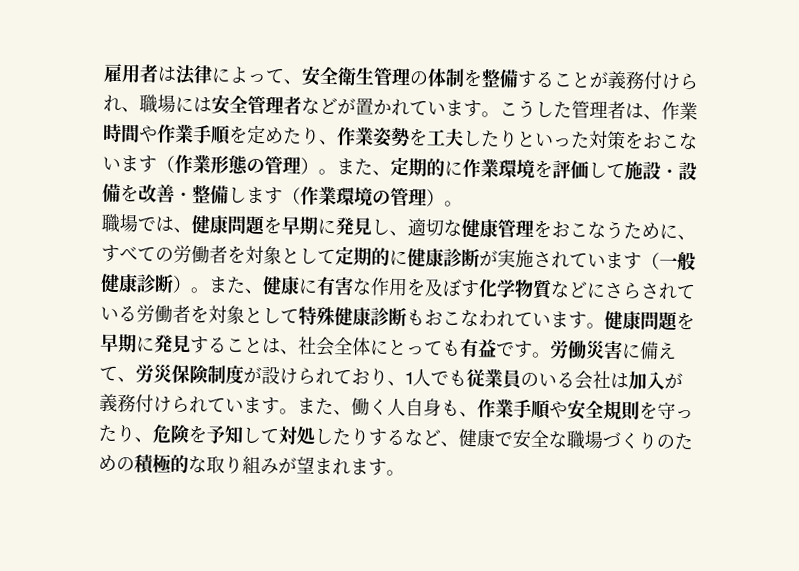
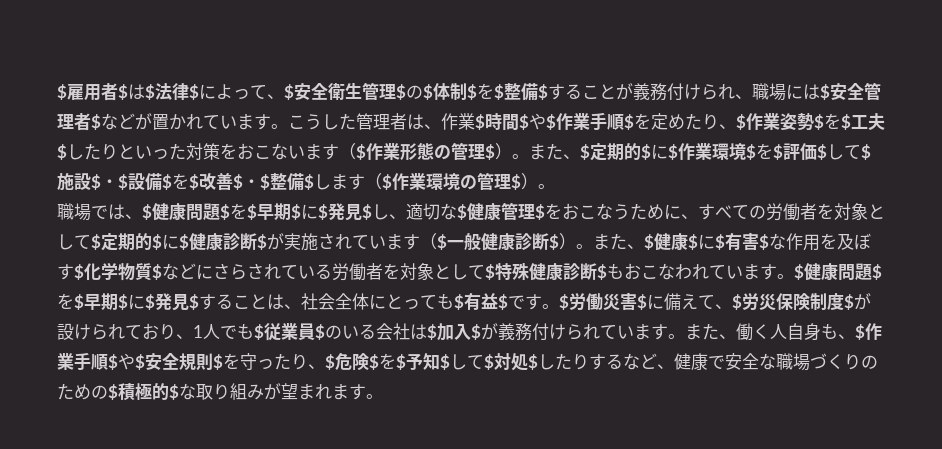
- 雇用者は法律によって、安全衛生管理の体制を整備することが義務付けられ、職場には安全管理者などが置かれています。
+ $雇用者$は$法律$によって、$安全衛生管理$の$体制$を$整備$することが義務付けられ、職場には$安全管理者$などが置かれています。
- こうした管理者は、作業時間や作業手順を定めたり、作業姿勢を工夫したりといった対策をおこないます（作業形態の管理）。また、定期的に作業環境を評価して施設・設備を改善・整備します（作業環境の管理）。
+ こうした管理者は、作業$時間$や$作業手順$を定めたり、$作業姿勢$を$工夫$したりといった対策をおこないます（$作業形態の管理$）。また、$定期的$に$作業環境$を$評価$して$施設$・$設備$を$改善$・$整備$します（$作業環境の管理$）。
- 職場では、健康問題を早期に発見し、適切な健康管理をおこなうために、すべての労働者を対象として定期的に健康診断が実施されています（一般健康診断）。また、健康に有害な作用を及ぼす化学物質などにさらされている労働者を対象として特殊健康診断もおこなわれています。
+ 職場では、$健康問題$を$早期$に$発見$し、適切な$健康管理$をおこなうために、すべての労働者を対象として$定期的$に$健康診断$が実施されています（$一般健康診断$）。また、$健康$に$有害$な作用を及ぼす$化学物質$などにさらされている労働者を対象として$特殊健康診断$もおこなわれています。
- 健康問題を早期に発見することは、社会全体にとっても有益です。労働災害に備えて、労災保険制度が設けられており、1人でも従業員のいる会社は加入が義務付けられています。
+ $健康問題$を$早期$に$発見$することは、社会全体にとっても$有益$です。$労働災害$に備えて、$労災保険制度$が設けられており、1人でも$従業員$のいる会社は$加入$が義務付けられています。
- また、働く人自身も、作業手順や安全規則を守ったり、危険を予知して対処したりするなど、健康で安全な職場づくりのための積極的な取り組みが望まれます。
+ また、働く人自身も、$作業手順$や$安全規則$を守ったり、$危険$を$予知$して$対処$したりするなど、健康で安全な職場づくりのための$積極的$な取り組みが望まれます。

